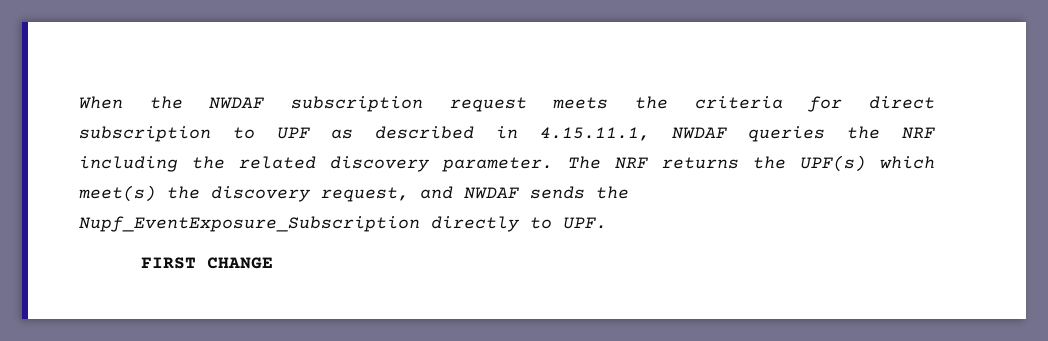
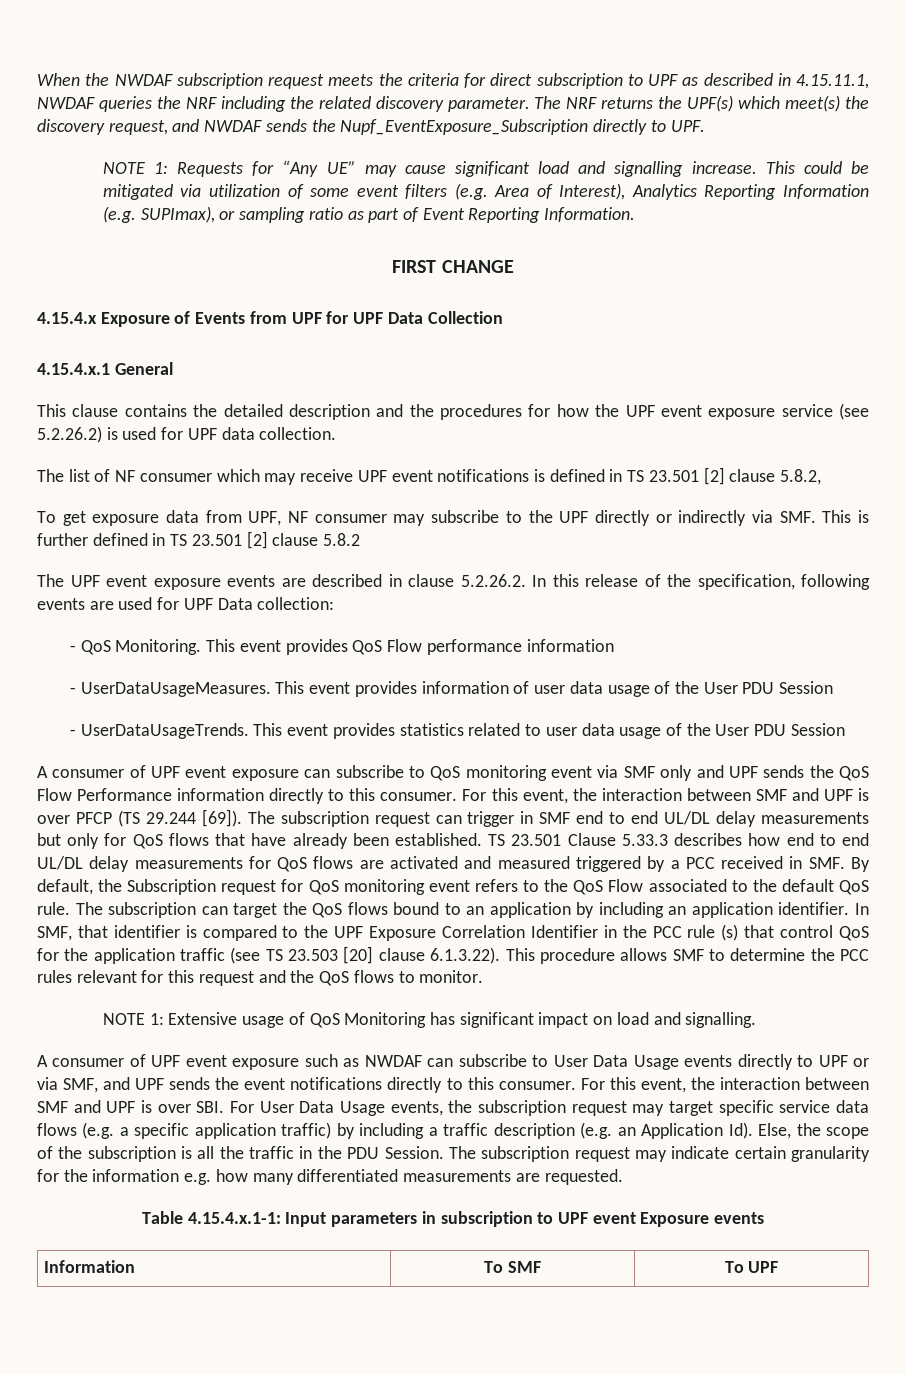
+ NOTE 1: Requests for “Any UE” may cause significant load and signalling increase. This could be mitigated via utilization of some event filters (e.g. Area of Interest), Analytics Reporting Information (e.g. SUPImax), or sampling ratio as part of Event Reporting Information.
  FIRST CHANGE
+ 4.15.4.x Exposure of Events from UPF for UPF Data Collection
+ 4.15.4.x.1 General
+ This clause contains the detailed description and the procedures for how the UPF event exposure service (see 5.2.26.2) is used for UPF data collection.
+ The list of NF consumer which may receive UPF event notifications is defined in TS 23.501 [2] clause 5.8.2,
+ To get exposure data from UPF, NF consumer may subscribe to the UPF directly or indirectly via SMF. This is further defined in TS 23.501 [2] clause 5.8.2
+ The UPF event exposure events are described in clause 5.2.26.2. In this release of the specification, following events are used for UPF Data collection:
+ - QoS Monitoring. This event provides QoS Flow performance information
+ - UserDataUsageMeasures. This event provides information of user data usage of the User PDU Session
+ - UserDataUsageTrends. This event provides statistics related to user data usage of the User PDU Session
+ A consumer of UPF event exposure can subscribe to QoS monitoring event via SMF only and UPF sends the QoS Flow Performance information directly to this consumer. For this event, the interaction between SMF and UPF is over PFCP (TS 29.244 [69]). The subscription request can trigger in SMF end to end UL/DL delay measurements but only for QoS flows that have already been established. TS 23.501 Clause 5.33.3 describes how end to end UL/DL delay measurements for QoS flows are activated and measured triggered by a PCC received in SMF. By default, the Subscription request for QoS monitoring event refers to the QoS Flow associated to the default QoS rule. The subscription can target the QoS flows bound to an application by including an application identifier. In SMF, that identifier is compared to the UPF Exposure Correlation Identifier in the PCC rule (s) that control QoS for the application traffic (see TS 23.503 [20] clause 6.1.3.22). This procedure allows SMF to determine the PCC rules relevant for this request and the QoS flows to monitor.
+ NOTE 1: Extensive usage of QoS Monitoring has significant impact on load and signalling.
+ A consumer of UPF event exposure such as NWDAF can subscribe to User Data Usage events directly to UPF or via SMF, and UPF sends the event notifications directly to this consumer. For this event, the interaction between SMF and UPF is over SBI. For User Data Usage events, the subscription request may target specific service data flows (e.g. a specific application traffic) by including a traffic description (e.g. an Application Id). Else, the scope of the subscription is all the traffic in the PDU Session. The subscription request may indicate certain granularity for the information e.g. how many differentiated measurements are requested.
+ Table 4.15.4.x.1-1: Input parameters in subscription to UPF event Exposure events
+ Information | To SMF | To UPF

